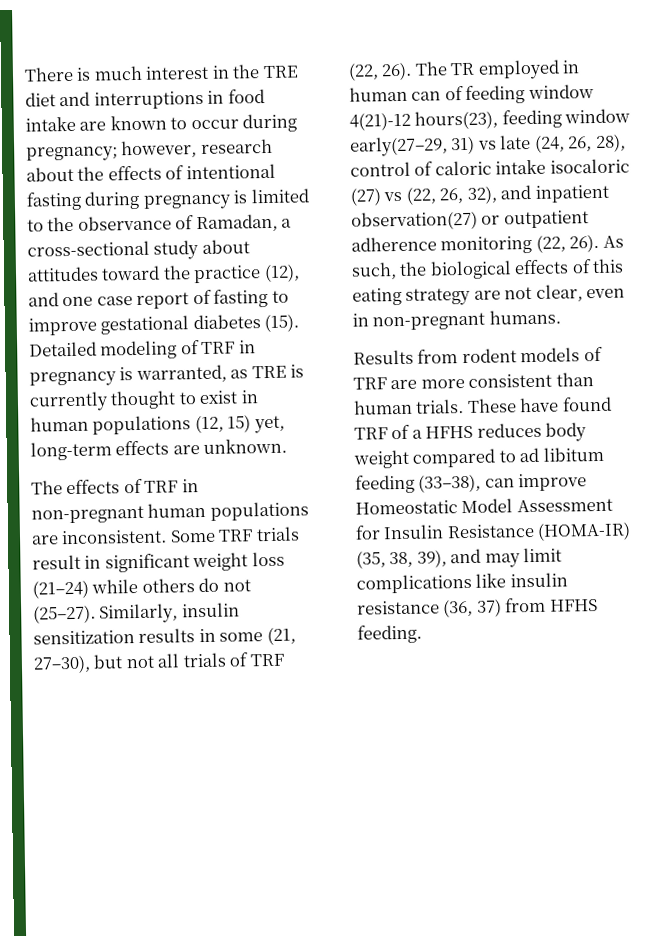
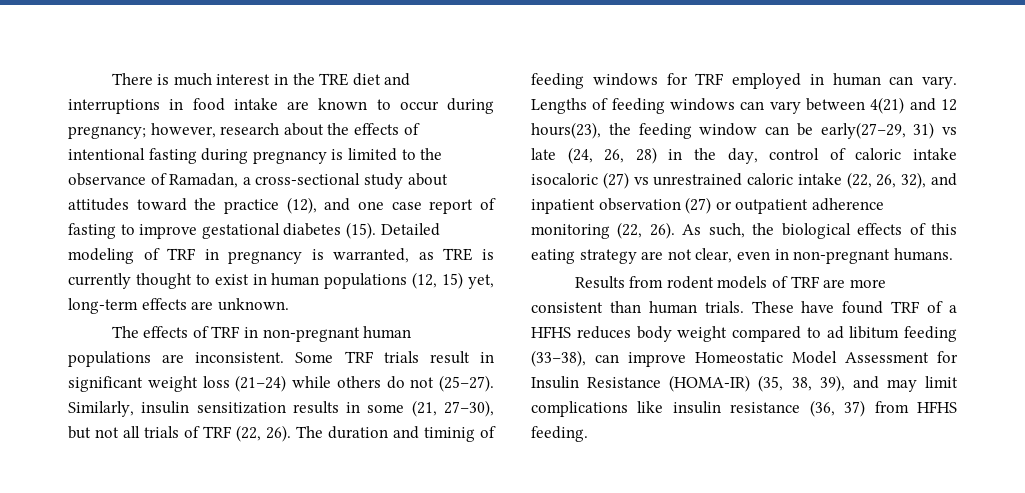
- The TR employed in human can of feeding window 4(21)-12 hours(23), feeding window early(27–29, 31) vs late (24, 26, 28), control of caloric intake isocaloric (27) vs (22, 26, 32), and inpatient observation(27) or outpatient adherence monitoring (22, 26).
+ The duration and timinig of feeding windows for TRF employed in human can vary. Lengths of feeding windows can vary between 4(21) and 12 hours(23), the feeding window can be early(27–29, 31) vs late (24, 26, 28) in the day, control of caloric intake isocaloric (27) vs unrestrained caloric intake (22, 26, 32), and inpatient observation (27) or outpatient adherence monitoring (22, 26).

